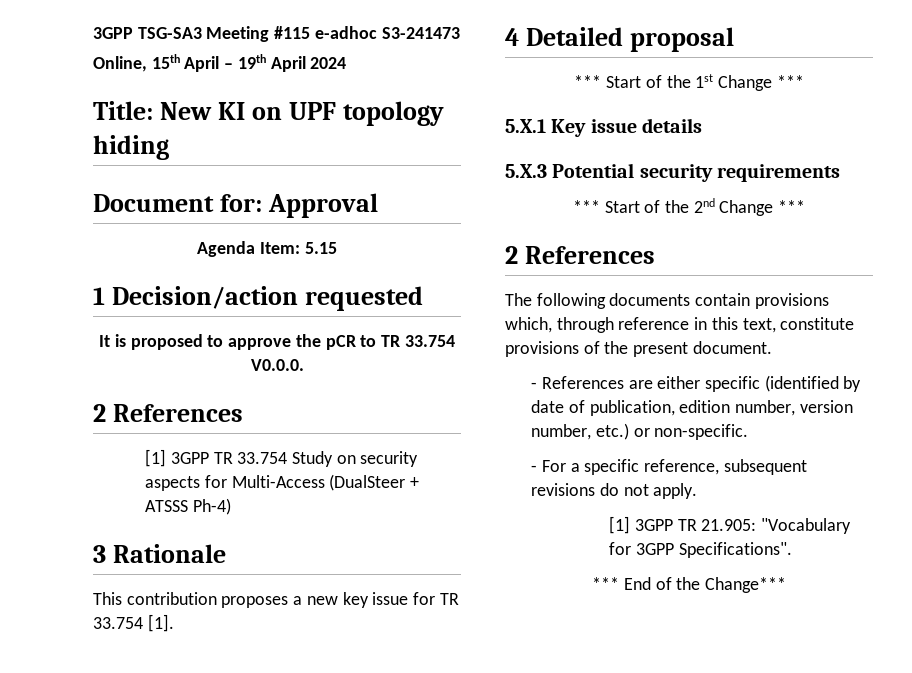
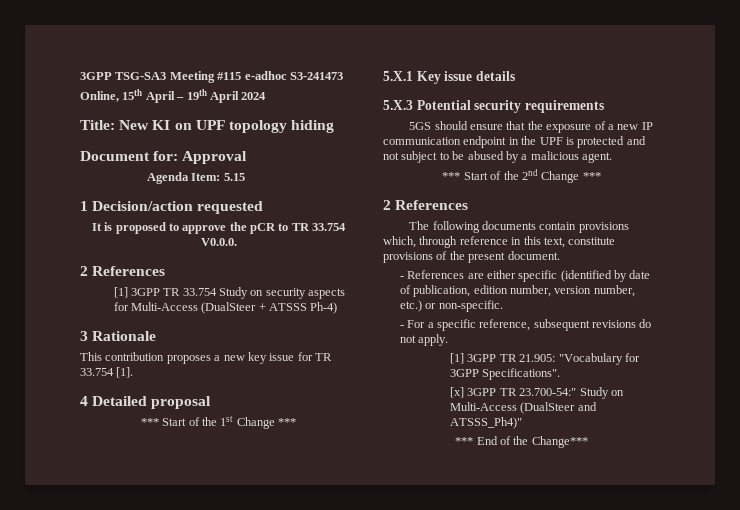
+ 5GS should ensure that the exposure of a new IP communication endpoint in the UPF is protected and not subject to be abused by a malicious agent.
+ [x] 3GPP TR 23.700-54:" Study on Multi-Access (DualSteer and ATSSS_Ph4)"

